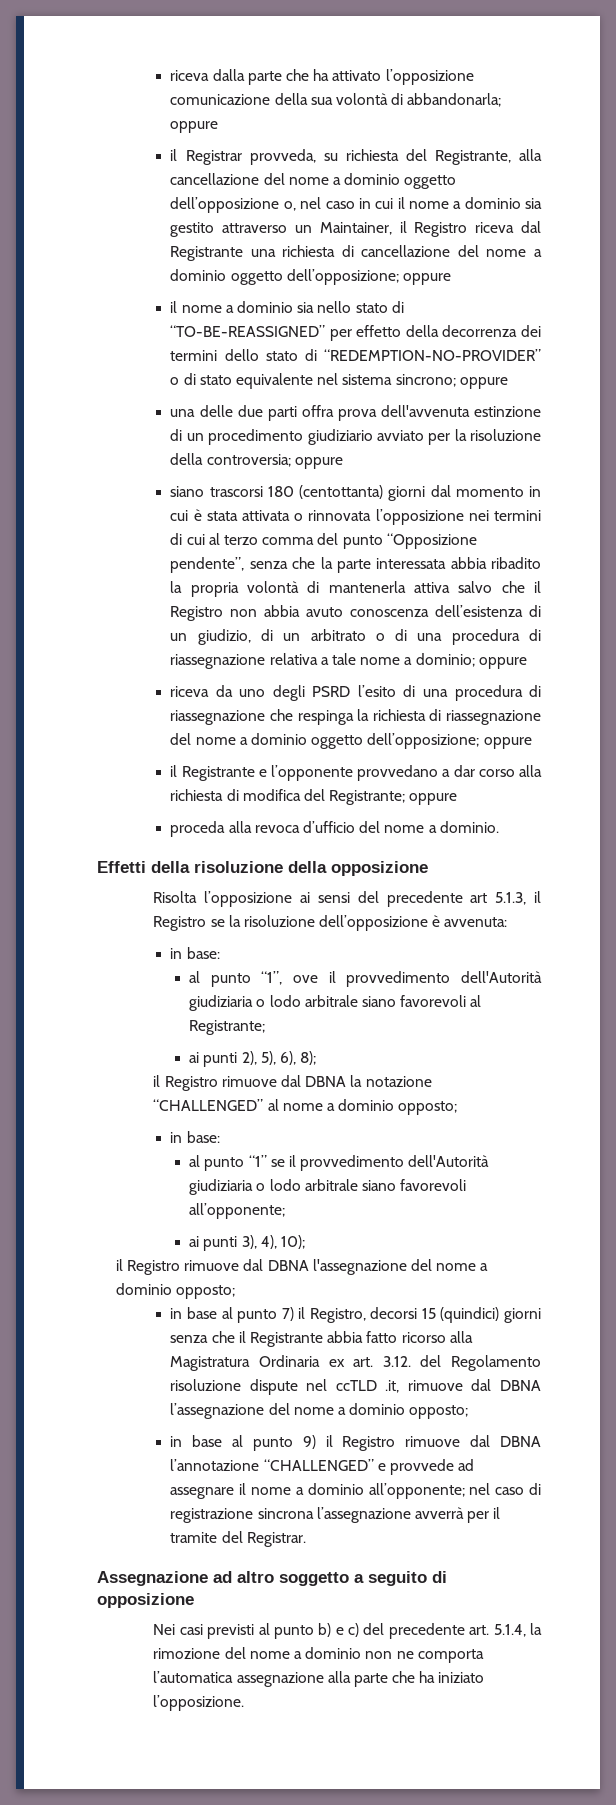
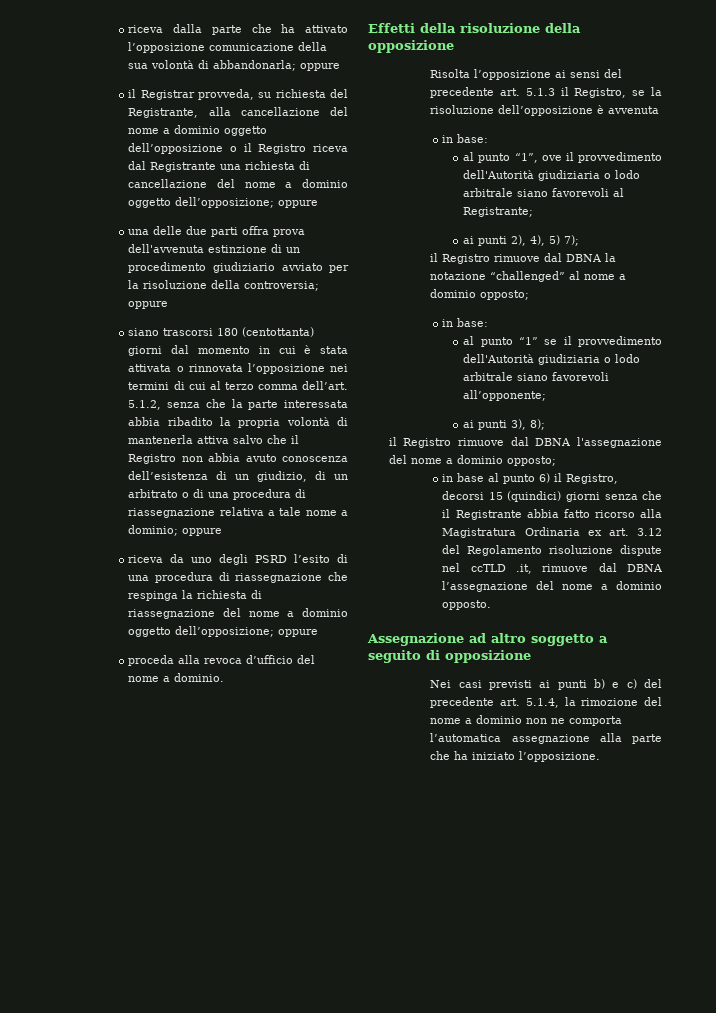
- il Registrar provveda, su richiesta del Registrante, alla cancellazione del nome a dominio oggetto dell’opposizione o, nel caso in cui il nome a dominio sia gestito attraverso un Maintainer, il Registro riceva dal Registrante una richiesta di cancellazione del nome a dominio oggetto dell’opposizione; oppure
+ il Registrar provveda, su richiesta del Registrante, alla cancellazione del nome a dominio oggetto dell’opposizione o il Registro riceva dal Registrante una richiesta di cancellazione del nome a dominio oggetto dell’opposizione; oppure
- il nome a dominio sia nello stato di “TO-BE-REASSIGNED” per effetto della decorrenza dei termini dello stato di “REDEMPTION-NO-PROVIDER” o di stato equivalente nel sistema sincrono; oppure
- siano trascorsi 180 (centottanta) giorni dal momento in cui è stata attivata o rinnovata l’opposizione nei termini di cui al terzo comma del punto “Opposizione pendente”, senza che la parte interessata abbia ribadito la propria volontà di mantenerla attiva salvo che il Registro non abbia avuto conoscenza dell’esistenza di un giudizio, di un arbitrato o di una procedura di riassegnazione relativa a tale nome a dominio;
+ siano trascorsi 180 (centottanta) giorni dal momento in cui è stata attivata o rinnovata l’opposizione nei termini di cui al terzo comma dell’art. 5.1.2, senza che la parte interessata abbia ribadito la propria volontà di mantenerla attiva salvo che il Registro non abbia avuto conoscenza dell’esistenza di un giudizio, di un arbitrato o di una procedura di riassegnazione relativa a tale nome a dominio;
- il Registrante e l’opponente provvedano a dar corso alla richiesta di modifica del Registrante; oppure
- Risolta l’opposizione ai sensi del precedente art 5.1.3, il Registro se la risoluzione dell’opposizione è avvenuta:
+ Risolta l’opposizione ai sensi del precedente art. 5.1.3 il Registro, se la risoluzione dell’opposizione è avvenuta
- ai punti 2), 5), 6), 8);
+ ai punti 2), 4), 5) 7);
- il Registro rimuove dal DBNA la notazione “CHALLENGED” al nome a dominio opposto;
+ il Registro rimuove dal DBNA la notazione “challenged” al nome a dominio opposto;
- ai punti 3), 4), 10);
+ ai punti 3), 8);
- in base al punto 7) il Registro, decorsi 15 (quindici) giorni senza che il Registrante abbia fatto ricorso alla Magistratura Ordinaria ex art. 3.12. del Regolamento risoluzione dispute nel ccTLD .it, rimuove dal DBNA l’assegnazione del nome a dominio opposto;
- in base al punto 9) il Registro rimuove dal DBNA l’annotazione “CHALLENGED” e provvede ad assegnare il nome a dominio all’opponente; nel caso di registrazione sincrona l’assegnazione avverrà per il tramite del Registrar.
+ in base al punto 6) il Registro, decorsi 15 (quindici) giorni senza che il Registrante abbia fatto ricorso alla Magistratura Ordinaria ex art. 3.12 del Regolamento risoluzione dispute nel ccTLD .it, rimuove dal DBNA l’assegnazione del nome a dominio opposto.
- Nei casi previsti al punto b) e c) del precedente art. 5.1.4, la rimozione del nome a dominio non ne comporta l’automatica assegnazione alla parte che ha iniziato l’opposizione.
+ Nei casi previsti ai punti b) e c) del precedente art. 5.1.4, la rimozione del nome a dominio non ne comporta l’automatica assegnazione alla parte che ha iniziato l’opposizione.

